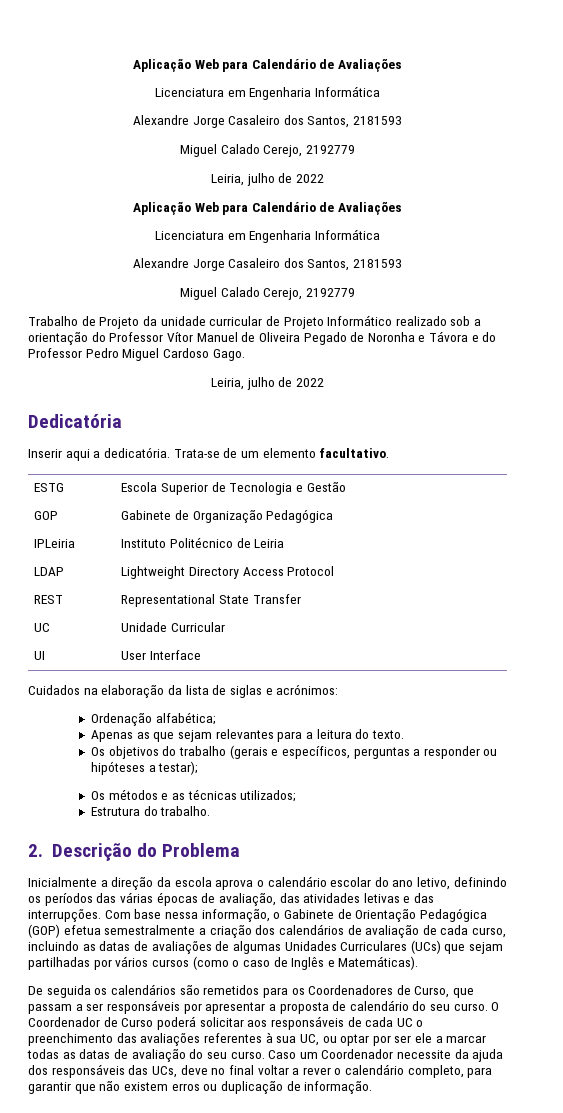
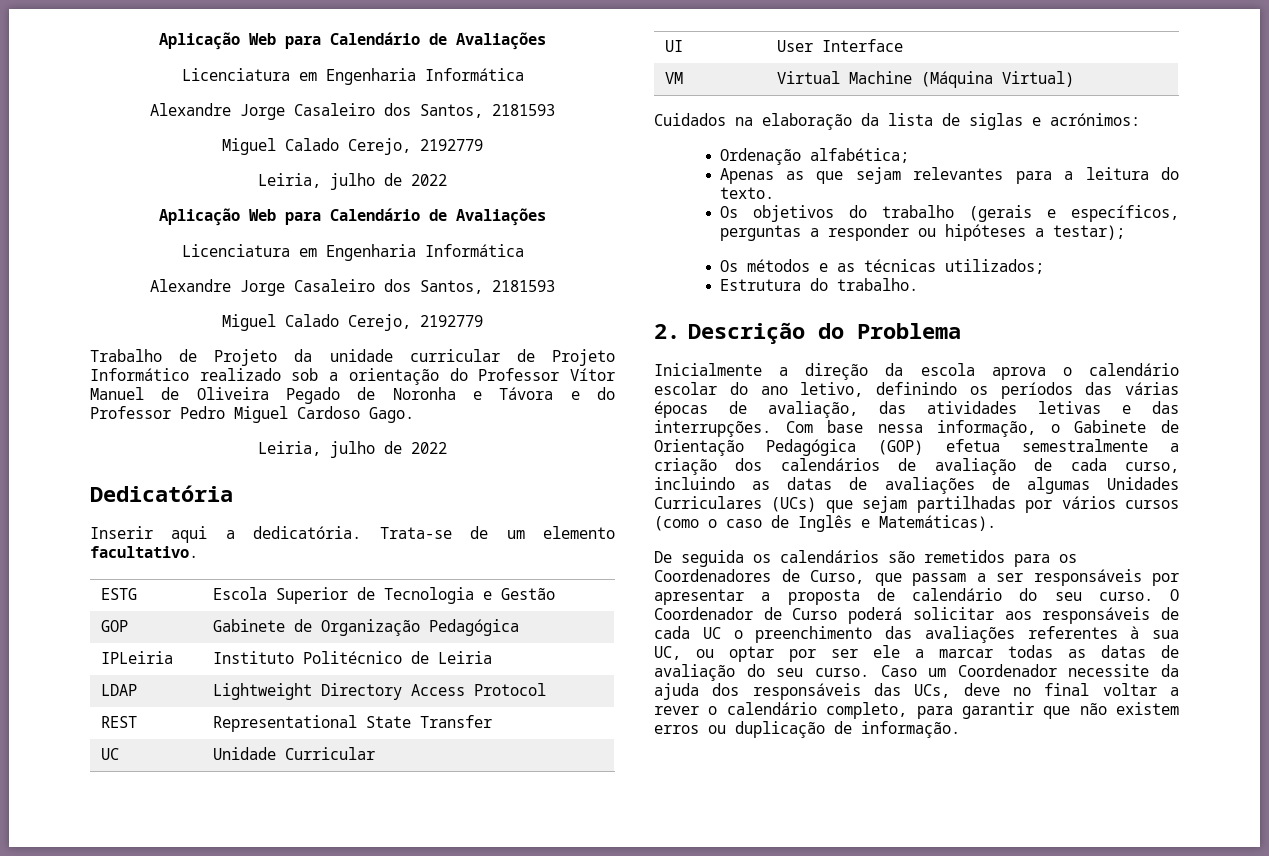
+ VM | Virtual Machine (Máquina Virtual)

